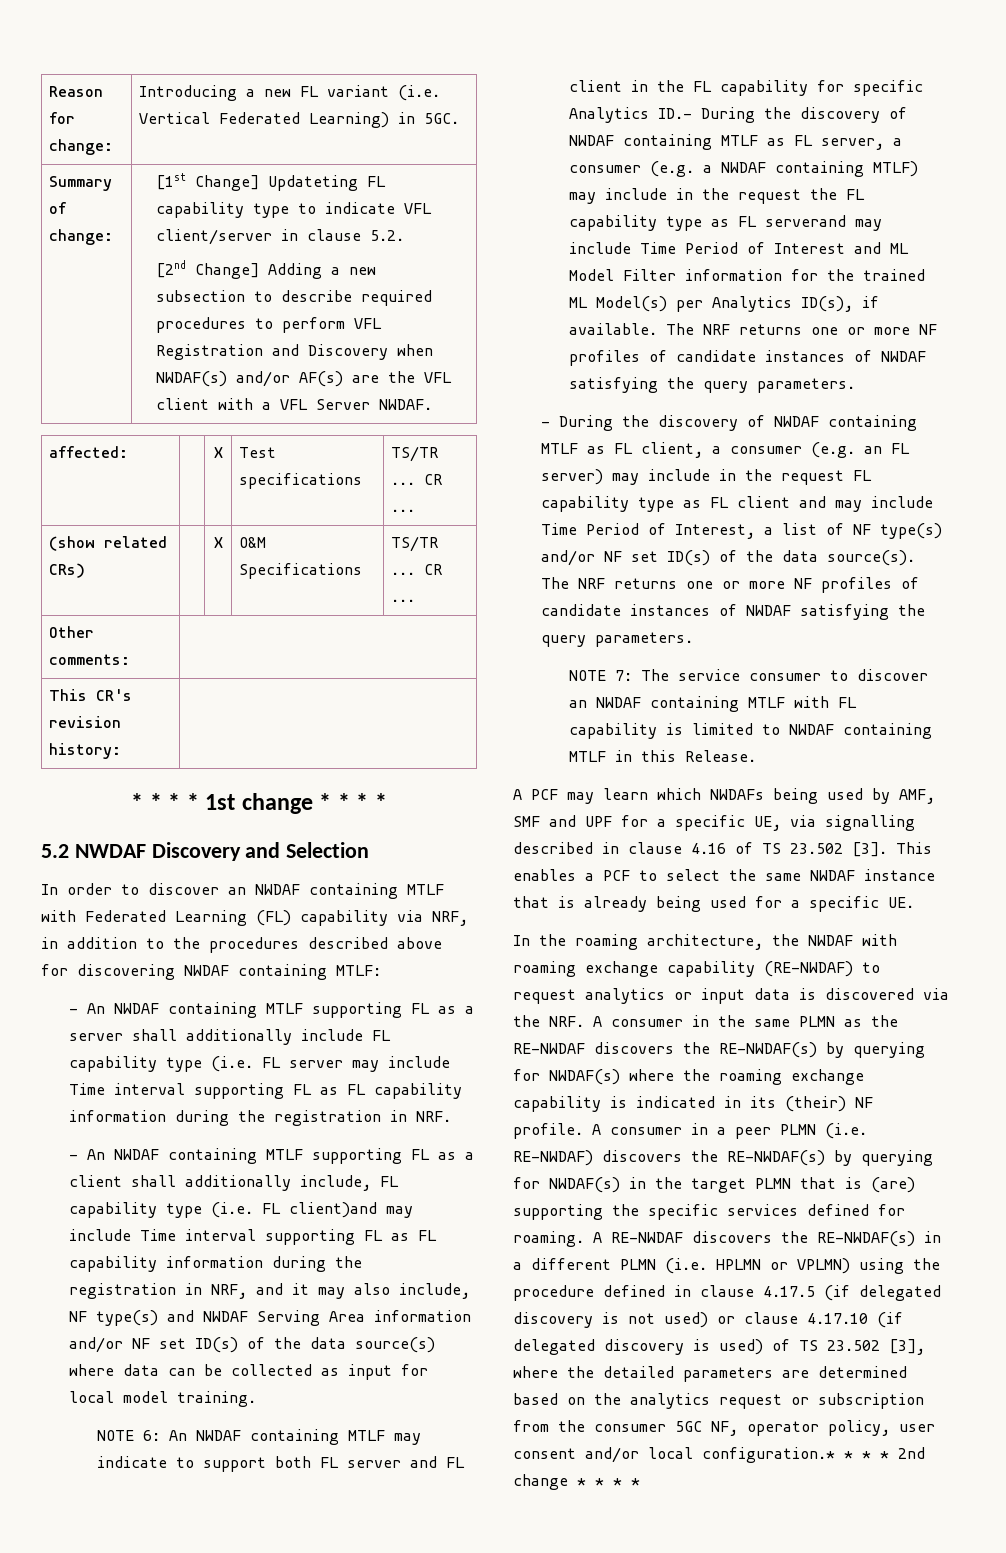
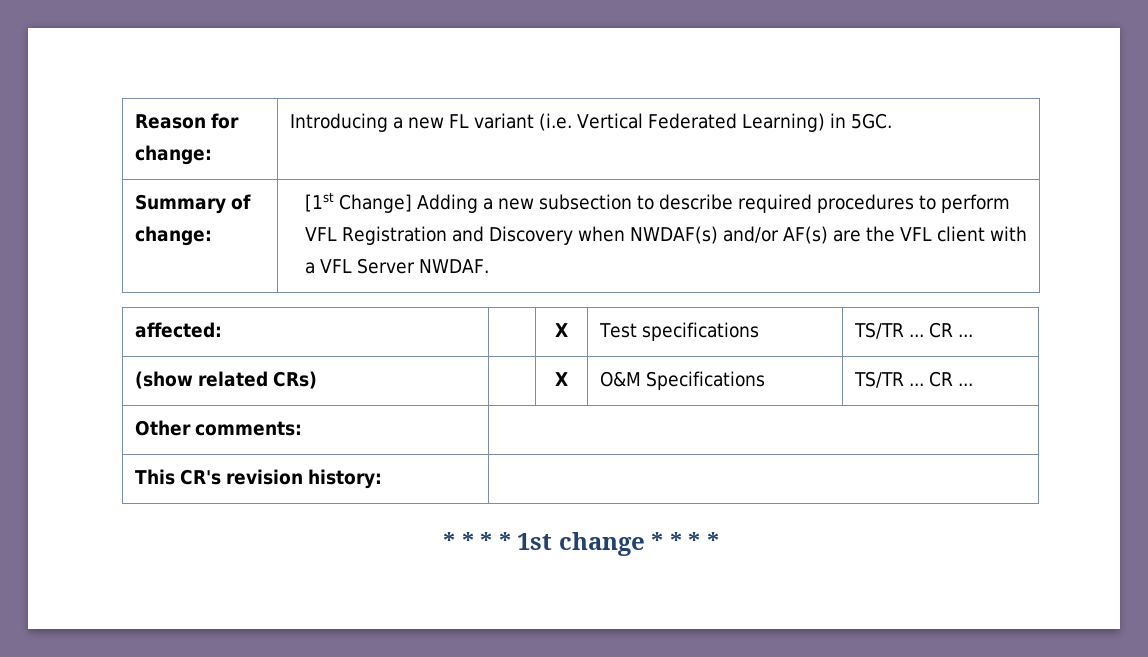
- [1st Change] Updateting FL capability type to indicate VFL client/server in clause 5.2.
- [2nd Change] Adding a new subsection to describe required procedures to perform VFL Registration and Discovery when NWDAF(s) and/or AF(s) are the VFL client with a VFL Server NWDAF.
+ [1st Change] Adding a new subsection to describe required procedures to perform VFL Registration and Discovery when NWDAF(s) and/or AF(s) are the VFL client with a VFL Server NWDAF.
- 5.2 NWDAF Discovery and Selection
- In order to discover an NWDAF containing MTLF with Federated Learning (FL) capability via NRF, in addition to the procedures described above for discovering NWDAF containing MTLF:
- - An NWDAF containing MTLF supporting FL as a server shall additionally include FL capability type (i.e. FL server may include Time interval supporting FL as FL capability information during the registration in NRF.
- - An NWDAF containing MTLF supporting FL as a client shall additionally include, FL capability type (i.e. FL client)and may include Time interval supporting FL as FL capability information during the registration in NRF, and it may also include, NF type(s) and NWDAF Serving Area information and/or NF set ID(s) of the data source(s) where data can be collected as input for local model training.
- NOTE 6: An NWDAF containing MTLF may indicate to support both FL server and FL client in the FL capability for specific Analytics ID.- During the discovery of NWDAF containing MTLF as FL server, a consumer (e.g. a NWDAF containing MTLF) may include in the request the FL capability type as FL serverand may include Time Period of Interest and ML Model Filter information for the trained ML Model(s) per Analytics ID(s), if available. The NRF returns one or more NF profiles of candidate instances of NWDAF satisfying the query parameters.
- - During the discovery of NWDAF containing MTLF as FL client, a consumer (e.g. an FL server) may include in the request FL capability type as FL client and may include Time Period of Interest, a list of NF type(s) and/or NF set ID(s) of the data source(s). The NRF returns one or more NF profiles of candidate instances of NWDAF satisfying the query parameters.
- NOTE 7: The service consumer to discover an NWDAF containing MTLF with FL capability is limited to NWDAF containing MTLF in this Release.
- A PCF may learn which NWDAFs being used by AMF, SMF and UPF for a specific UE, via signalling described in clause 4.16 of TS 23.502 [3]. This enables a PCF to select the same NWDAF instance that is already being used for a specific UE.
- In the roaming architecture, the NWDAF with roaming exchange capability (RE-NWDAF) to request analytics or input data is discovered via the NRF. A consumer in the same PLMN as the RE-NWDAF discovers the RE-NWDAF(s) by querying for NWDAF(s) where the roaming exchange capability is indicated in its (their) NF profile. A consumer in a peer PLMN (i.e. RE-NWDAF) discovers the RE-NWDAF(s) by querying for NWDAF(s) in the target PLMN that is (are) supporting the specific services defined for roaming. A RE-NWDAF discovers the RE-NWDAF(s) in a different PLMN (i.e. HPLMN or VPLMN) using the procedure defined in clause 4.17.5 (if delegated discovery is not used) or clause 4.17.10 (if delegated discovery is used) of TS 23.502 [3], where the detailed parameters are determined based on the analytics request or subscription from the consumer 5GC NF, operator policy, user consent and/or local configuration.* * * * 2nd change * * * *

